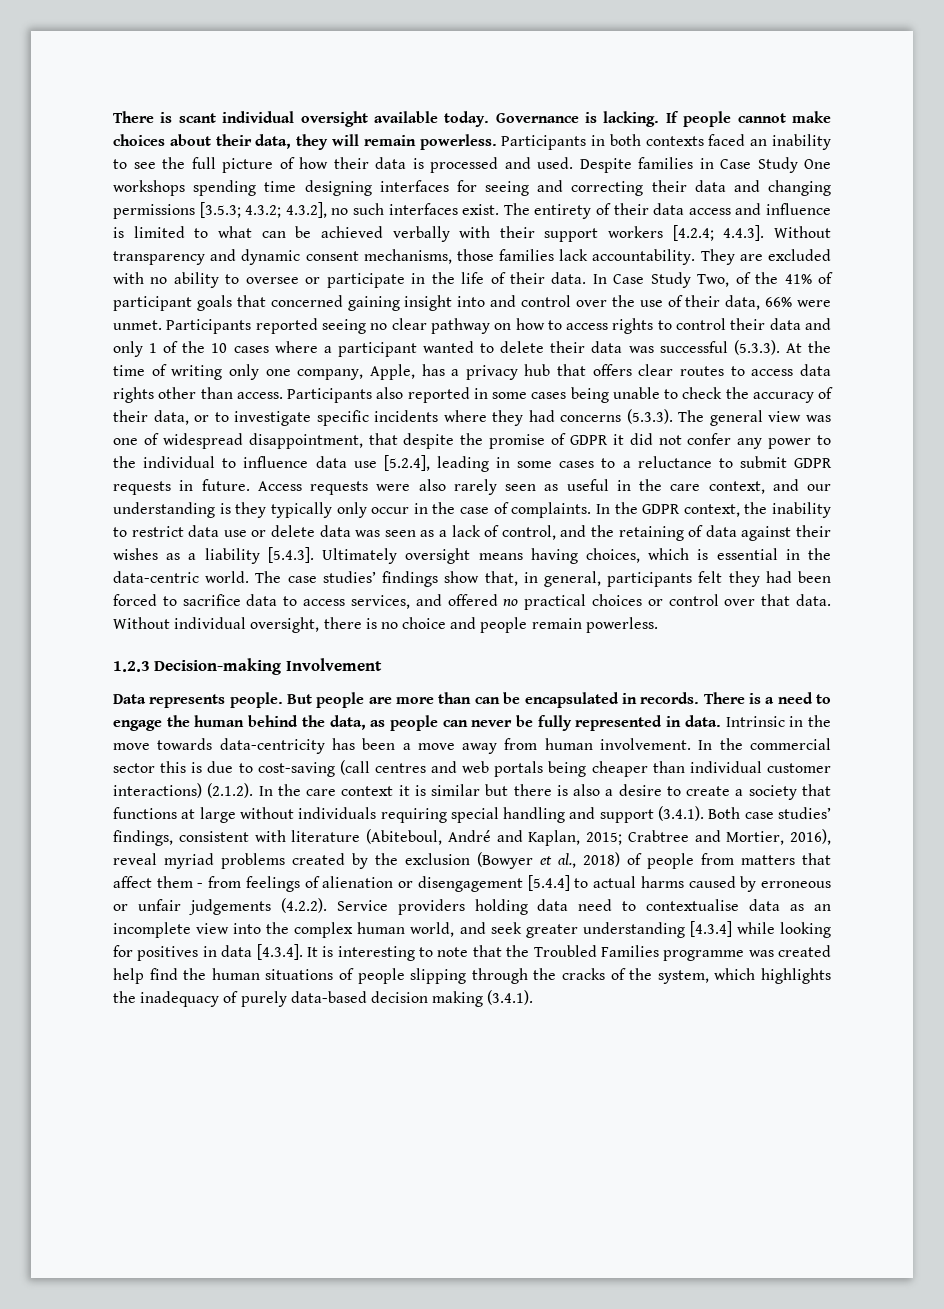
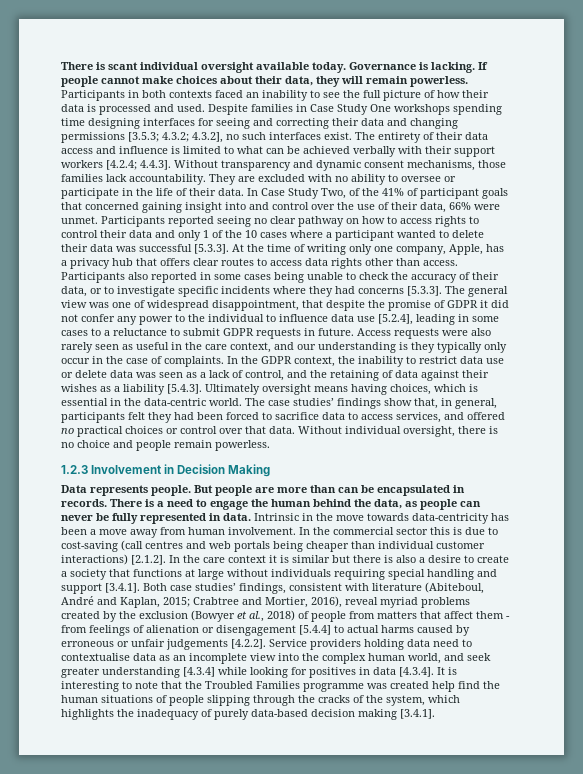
- Participants reported seeing no clear pathway on how to access rights to control their data and only 1 of the 10 cases where a participant wanted to delete their data was successful (5.3.3). At the time of writing only one company, Apple, has a privacy hub that offers clear routes to access data rights other than access.
+ Participants reported seeing no clear pathway on how to access rights to control their data and only 1 of the 10 cases where a participant wanted to delete their data was successful [5.3.3]. At the time of writing only one company, Apple, has a privacy hub that offers clear routes to access data rights other than access.
- Participants also reported in some cases being unable to check the accuracy of their data, or to investigate specific incidents where they had concerns (5.3.3). The general view was one of widespread disappointment, that despite the promise of GDPR it did not confer any power to the individual to influence data use [5.2.4], leading in some cases to a reluctance to submit GDPR requests in future.
+ Participants also reported in some cases being unable to check the accuracy of their data, or to investigate specific incidents where they had concerns [5.3.3]. The general view was one of widespread disappointment, that despite the promise of GDPR it did not confer any power to the individual to influence data use [5.2.4], leading in some cases to a reluctance to submit GDPR requests in future.
- 1.2.3 Decision-making Involvement
+ 1.2.3 Involvement in Decision Making
- In the commercial sector this is due to cost-saving (call centres and web portals being cheaper than individual customer interactions) (2.1.2). In the care context it is similar but there is also a desire to create a society that functions at large without individuals requiring special handling and support (3.4.1). Both case studies’ findings, consistent with literature (Abiteboul, André and Kaplan, 2015;
+ In the commercial sector this is due to cost-saving (call centres and web portals being cheaper than individual customer interactions) [2.1.2]. In the care context it is similar but there is also a desire to create a society that functions at large without individuals requiring special handling and support [3.4.1]. Both case studies’ findings, consistent with literature (Abiteboul, André and Kaplan, 2015;
- Crabtree and Mortier, 2016), reveal myriad problems created by the exclusion (Bowyer et al., 2018) of people from matters that affect them - from feelings of alienation or disengagement [5.4.4] to actual harms caused by erroneous or unfair judgements (4.2.2). Service providers holding data need to contextualise data as an incomplete view into the complex human world, and seek greater understanding [4.3.4] while looking for positives in data [4.3.4]. It is interesting to note that the Troubled Families programme was created help find the human situations of people slipping through the cracks of the system, which highlights the inadequacy of purely data-based decision making (3.4.1).
+ Crabtree and Mortier, 2016), reveal myriad problems created by the exclusion (Bowyer et al., 2018) of people from matters that affect them - from feelings of alienation or disengagement [5.4.4] to actual harms caused by erroneous or unfair judgements [4.2.2]. Service providers holding data need to contextualise data as an incomplete view into the complex human world, and seek greater understanding [4.3.4] while looking for positives in data [4.3.4]. It is interesting to note that the Troubled Families programme was created help find the human situations of people slipping through the cracks of the system, which highlights the inadequacy of purely data-based decision making [3.4.1].

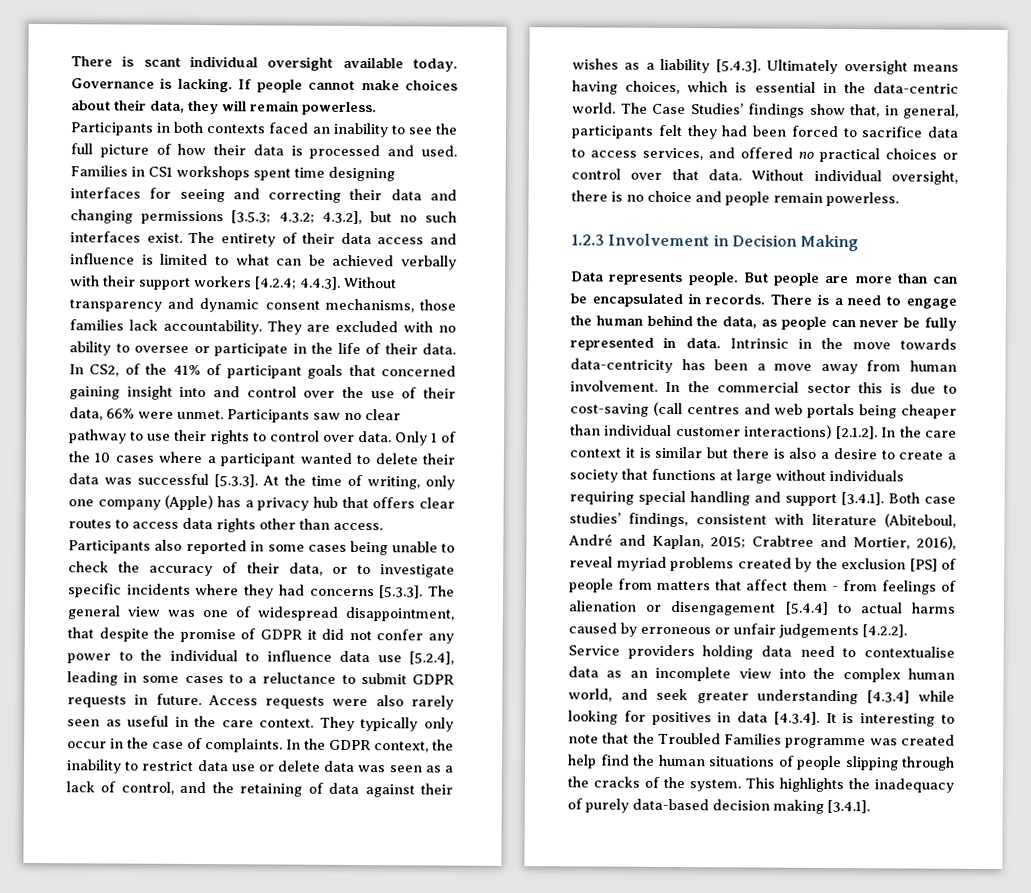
- Despite families in Case Study One workshops spending time designing interfaces for seeing and correcting their data and changing permissions [3.5.3; 4.3.2; 4.3.2], no such interfaces exist.
+ Families in CS1 workshops spent time designing interfaces for seeing and correcting their data and changing permissions [3.5.3; 4.3.2; 4.3.2], but no such interfaces exist.
- In Case Study Two, of the 41% of participant goals that concerned gaining insight into and control over the use of their data, 66% were unmet.
+ In CS2, of the 41% of participant goals that concerned gaining insight into and control over the use of their data, 66% were unmet.
- Participants reported seeing no clear pathway on how to access rights to control their data and only 1 of the 10 cases where a participant wanted to delete their data was successful [5.3.3]. At the time of writing only one company, Apple, has a privacy hub that offers clear routes to access data rights other than access.
+ Participants saw no clear pathway to use their rights to control over data. Only 1 of the 10 cases where a participant wanted to delete their data was successful [5.3.3]. At the time of writing, only one company (Apple) has a privacy hub that offers clear routes to access data rights other than access.
- Access requests were also rarely seen as useful in the care context, and our understanding is they typically only occur in the case of complaints.
+ Access requests were also rarely seen as useful in the care context. They typically only occur in the case of complaints.
- The case studies’ findings show that, in general, participants felt they had been forced to sacrifice data to access services, and offered no practical choices or control over that data.
+ The Case Studies’ findings show that, in general, participants felt they had been forced to sacrifice data to access services, and offered no practical choices or control over that data.
- Crabtree and Mortier, 2016), reveal myriad problems created by the exclusion (Bowyer et al., 2018) of people from matters that affect them - from feelings of alienation or disengagement [5.4.4] to actual harms caused by erroneous or unfair judgements [4.2.2]. Service providers holding data need to contextualise data as an incomplete view into the complex human world, and seek greater understanding [4.3.4] while looking for positives in data [4.3.4]. It is interesting to note that the Troubled Families programme was created help find the human situations of people slipping through the cracks of the system, which highlights the inadequacy of purely data-based decision making [3.4.1].
+ Crabtree and Mortier, 2016), reveal myriad problems created by the exclusion [PS] of people from matters that affect them - from feelings of alienation or disengagement [5.4.4] to actual harms caused by erroneous or unfair judgements [4.2.2]. Service providers holding data need to contextualise data as an incomplete view into the complex human world, and seek greater understanding [4.3.4] while looking for positives in data [4.3.4]. It is interesting to note that the Troubled Families programme was created help find the human situations of people slipping through the cracks of the system. This highlights the inadequacy of purely data-based decision making [3.4.1].

